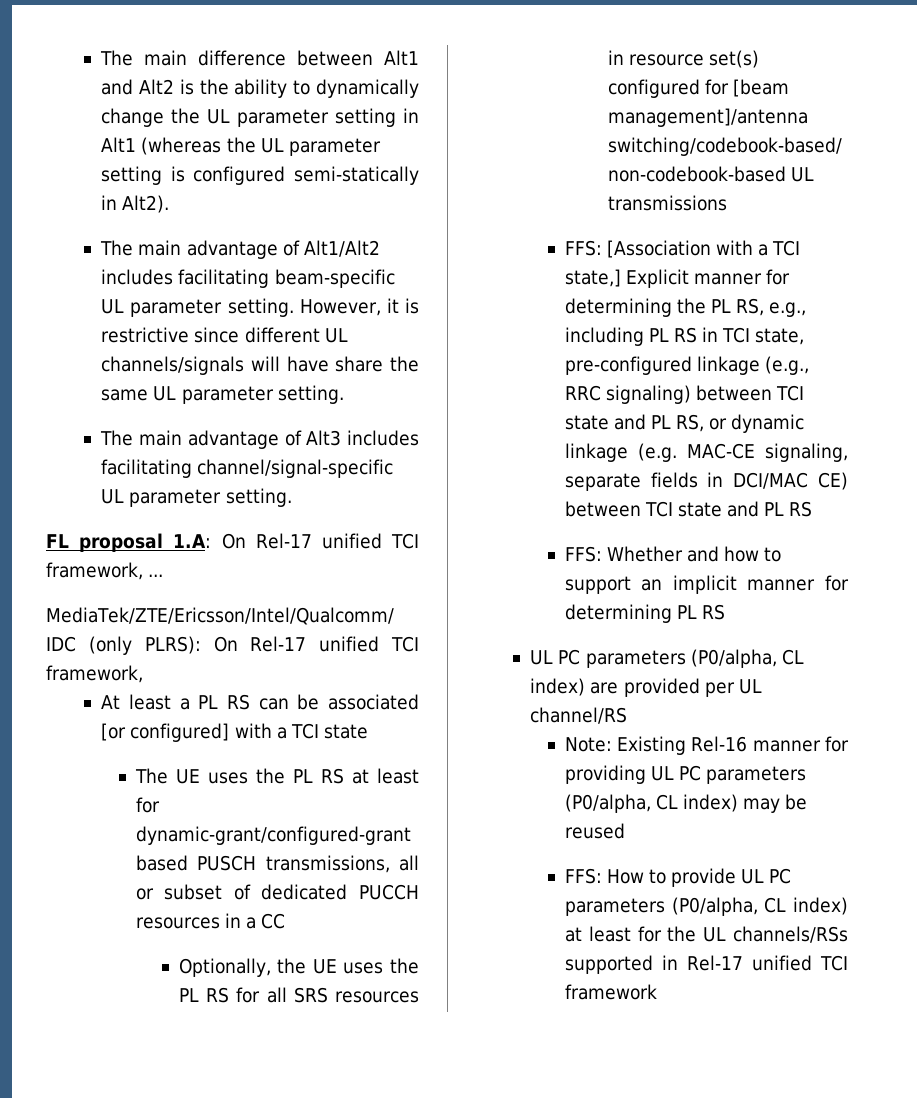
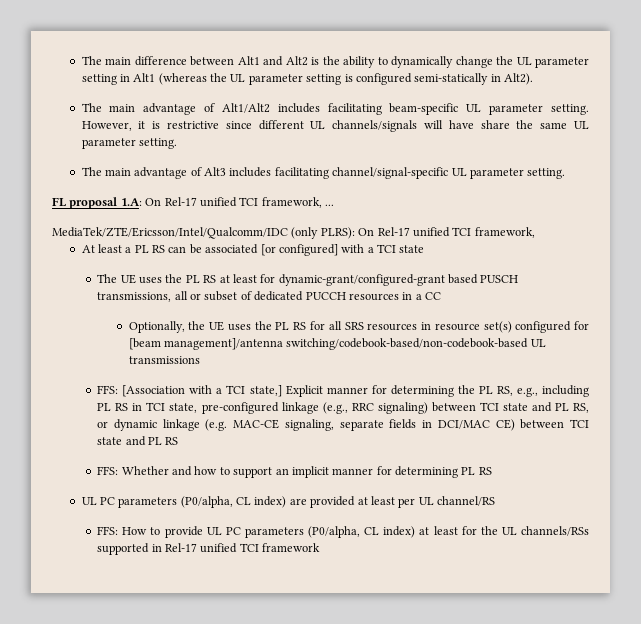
- UL PC parameters (P0/alpha, CL index) are provided per UL channel/RS
+ UL PC parameters (P0/alpha, CL index) are provided at least per UL channel/RS
- Note: Existing Rel-16 manner for providing UL PC parameters (P0/alpha, CL index) may be reused

